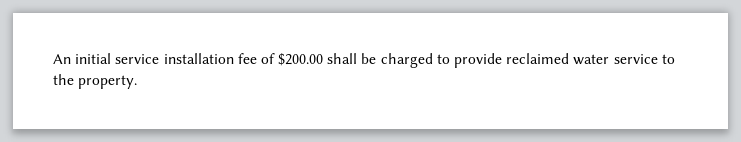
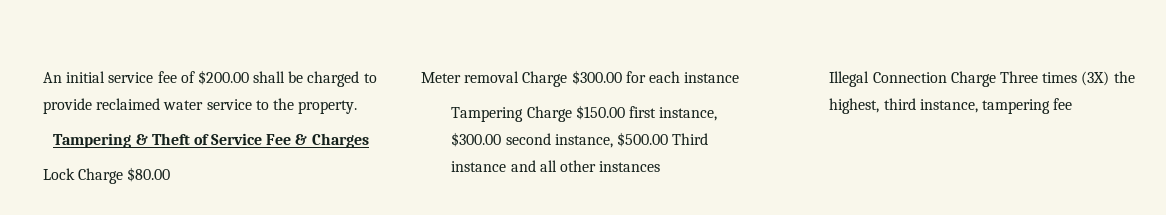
- An initial service installation fee of $200.00 shall be charged to provide reclaimed water service to the property.
+ An initial service fee of $200.00 shall be charged to provide reclaimed water service to the property.
+ Tampering & Theft of Service Fee & Charges
+ Lock Charge $80.00
+ Meter removal Charge $300.00 for each instance
+ Tampering Charge $150.00 first instance, $300.00 second instance, $500.00 Third instance and all other instances
+ Illegal Connection Charge Three times (3X) the highest, third instance, tampering fee

